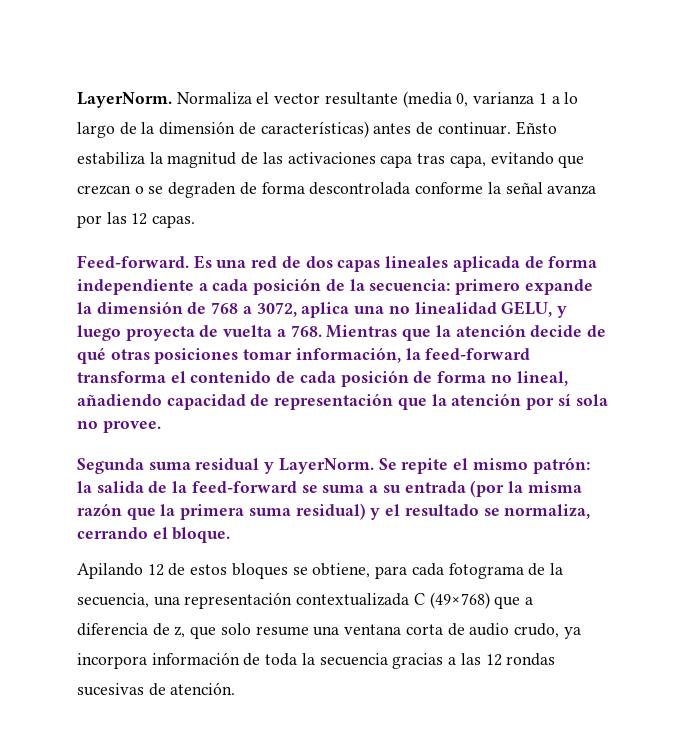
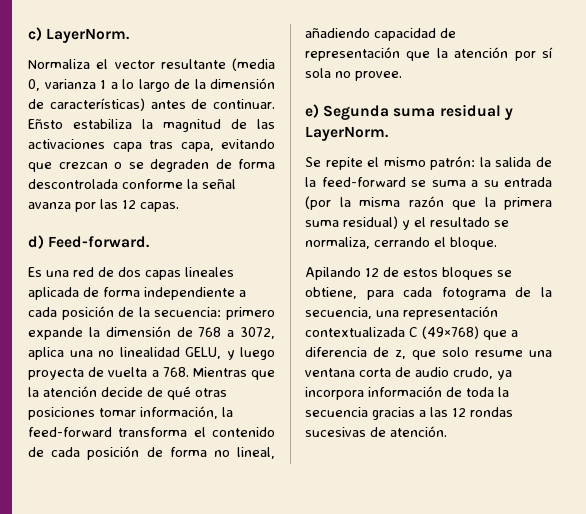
- LayerNorm. Normaliza el vector resultante (media 0, varianza 1 a lo largo de la dimensión de características) antes de continuar.
+ c) LayerNorm.
+ Normaliza el vector resultante (media 0, varianza 1 a lo largo de la dimensión de características) antes de continuar.
- Feed-forward. Es una red de dos capas lineales aplicada de forma independiente a cada posición de la secuencia:
+ d) Feed-forward.
+ Es una red de dos capas lineales aplicada de forma independiente a cada posición de la secuencia:
- Segunda suma residual y LayerNorm. Se repite el mismo patrón: la salida de la feed-forward se suma a su entrada (por la misma razón que la primera suma residual) y el resultado se normaliza, cerrando el bloque.
+ e) Segunda suma residual y LayerNorm.
+ Se repite el mismo patrón: la salida de la feed-forward se suma a su entrada (por la misma razón que la primera suma residual) y el resultado se normaliza, cerrando el bloque.

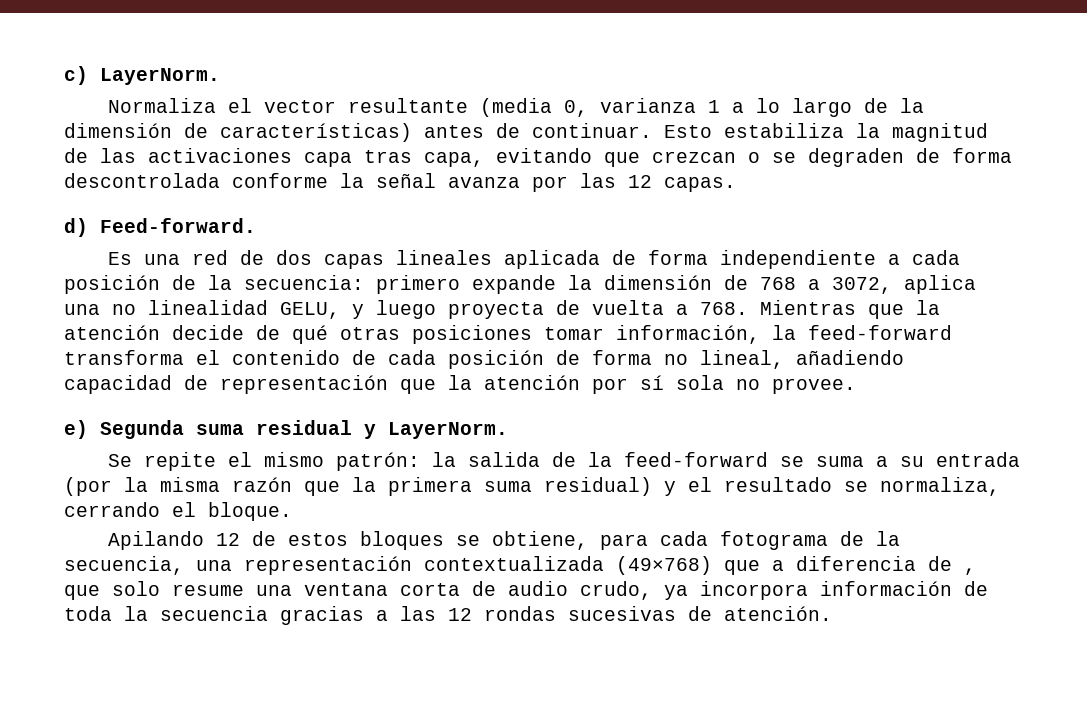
- Eñsto estabiliza la magnitud de las activaciones capa tras capa, evitando que crezcan o se degraden de forma descontrolada conforme la señal avanza por las 12 capas.
+ Esto estabiliza la magnitud de las activaciones capa tras capa, evitando que crezcan o se degraden de forma descontrolada conforme la señal avanza por las 12 capas.
- Apilando 12 de estos bloques se obtiene, para cada fotograma de la secuencia, una representación contextualizada C (49×768) que a diferencia de z, que solo resume una ventana corta de audio crudo, ya incorpora información de toda la secuencia gracias a las 12 rondas sucesivas de atención.
+ Apilando 12 de estos bloques se obtiene, para cada fotograma de la secuencia, una representación contextualizada (49×768) que a diferencia de , que solo resume una ventana corta de audio crudo, ya incorpora información de toda la secuencia gracias a las 12 rondas sucesivas de atención.

